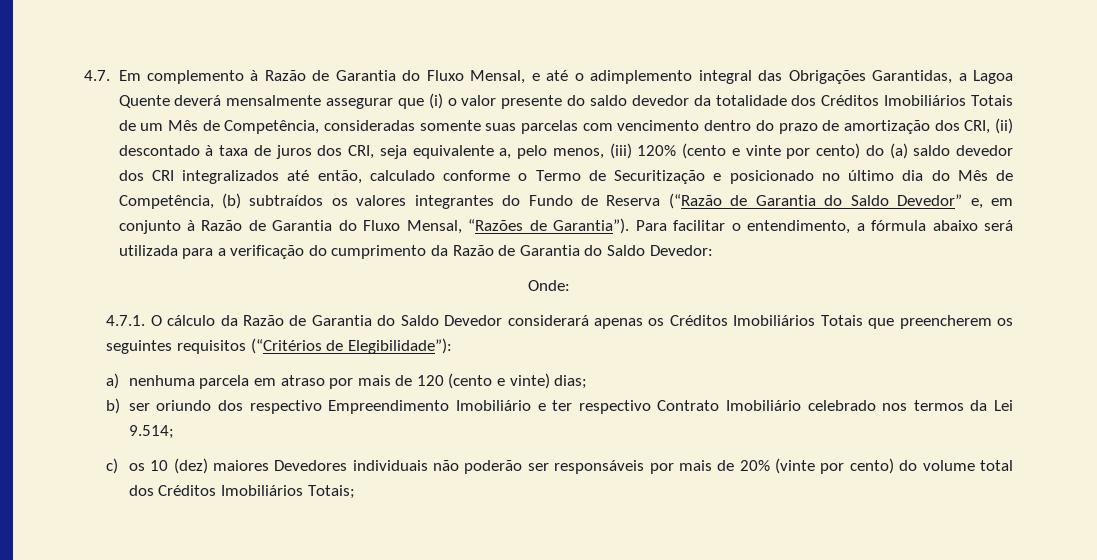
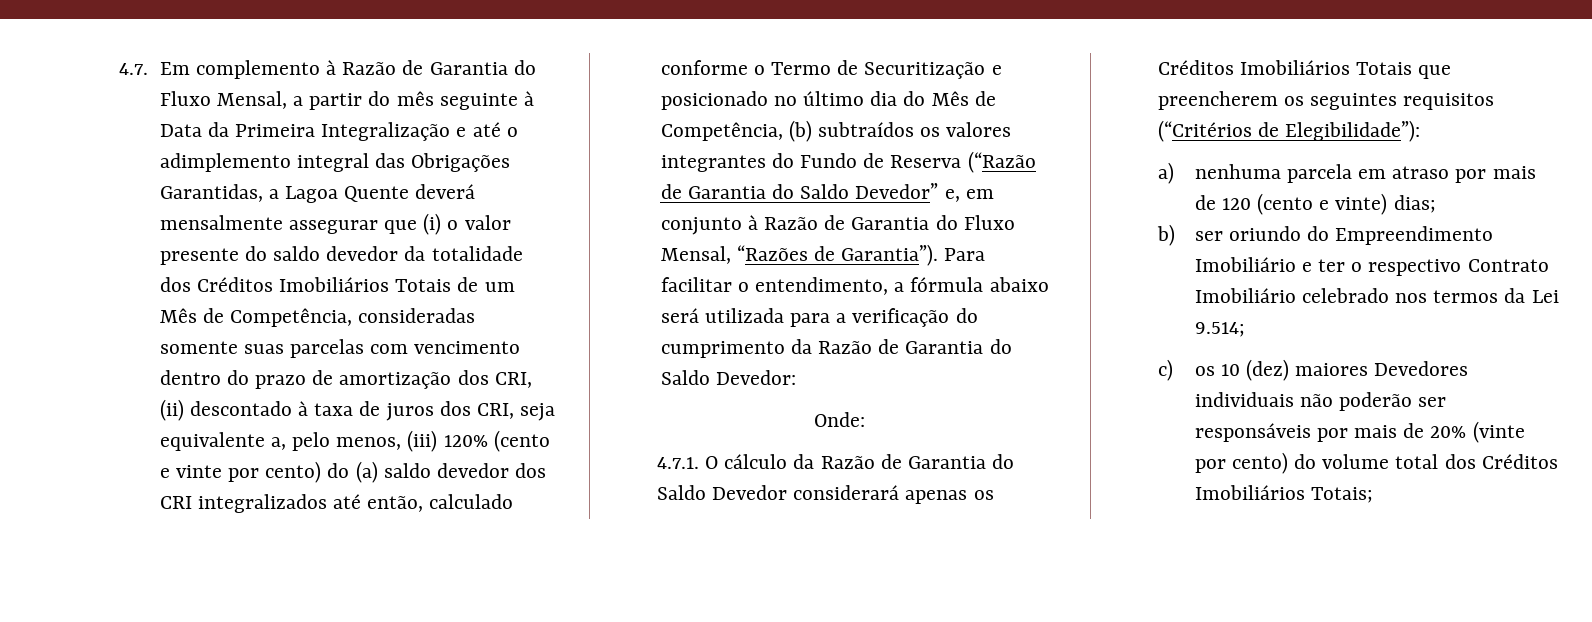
- 4.7. Em complemento à Razão de Garantia do Fluxo Mensal, e até o adimplemento integral das Obrigações Garantidas, a Lagoa Quente deverá mensalmente assegurar que (i) o valor presente do saldo devedor da totalidade dos Créditos Imobiliários Totais de um Mês de Competência, consideradas somente suas parcelas com vencimento dentro do prazo de amortização dos CRI, (ii) descontado à taxa de juros dos CRI, seja equivalente a, pelo menos, (iii) 120% (cento e vinte por cento) do (a) saldo devedor dos CRI integralizados até então, calculado conforme o Termo de Securitização e posicionado no último dia do Mês de Competência, (b) subtraídos os valores integrantes do Fundo de Reserva (“Razão de Garantia do Saldo Devedor” e, em conjunto à Razão de Garantia do Fluxo Mensal, “Razões de Garantia”).
+ 4.7. Em complemento à Razão de Garantia do Fluxo Mensal, a partir do mês seguinte à Data da Primeira Integralização e até o adimplemento integral das Obrigações Garantidas, a Lagoa Quente deverá mensalmente assegurar que (i) o valor presente do saldo devedor da totalidade dos Créditos Imobiliários Totais de um Mês de Competência, consideradas somente suas parcelas com vencimento dentro do prazo de amortização dos CRI, (ii) descontado à taxa de juros dos CRI, seja equivalente a, pelo menos, (iii) 120% (cento e vinte por cento) do (a) saldo devedor dos CRI integralizados até então, calculado conforme o Termo de Securitização e posicionado no último dia do Mês de Competência, (b) subtraídos os valores integrantes do Fundo de Reserva (“Razão de Garantia do Saldo Devedor” e, em conjunto à Razão de Garantia do Fluxo Mensal, “Razões de Garantia”).
- b) ser oriundo dos respectivo Empreendimento Imobiliário e ter respectivo Contrato Imobiliário celebrado nos termos da Lei 9.514;
+ b) ser oriundo do Empreendimento Imobiliário e ter o respectivo Contrato Imobiliário celebrado nos termos da Lei 9.514;

